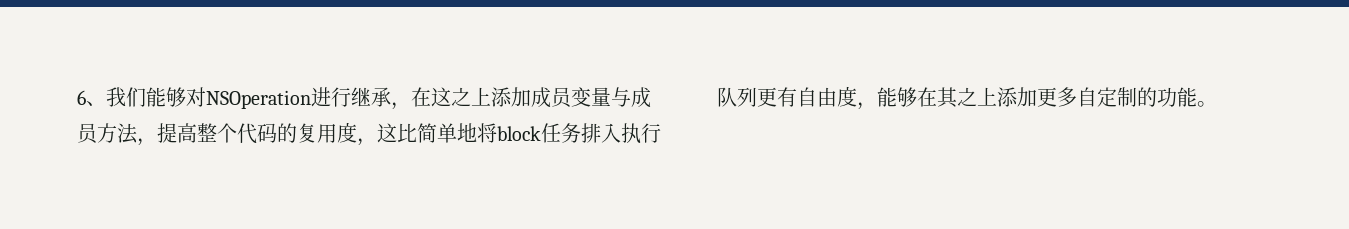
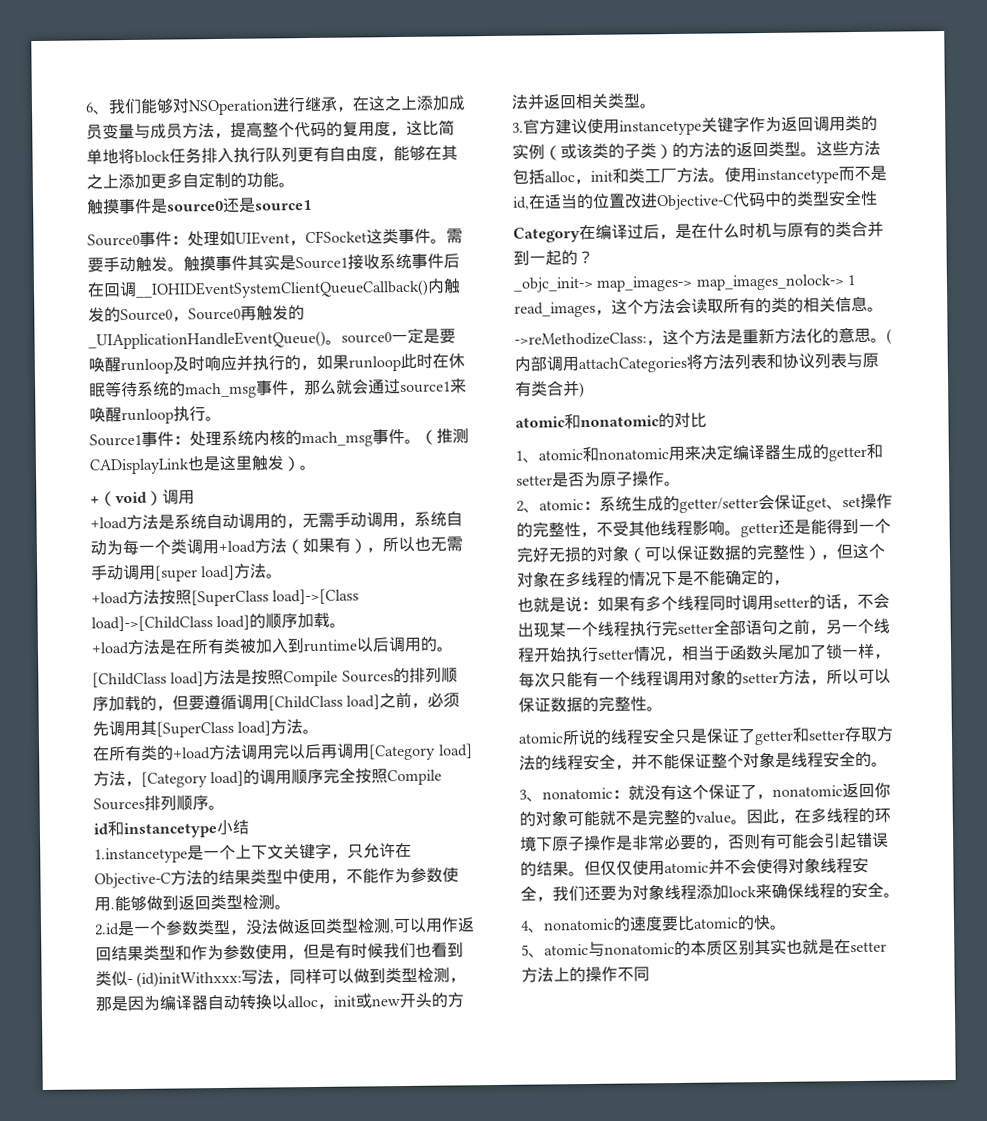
+ 触摸事件是source0还是source1
+ Source0事件：处理如UIEvent，CFSocket这类事件。需要手动触发。触摸事件其实是Source1接收系统事件后在回调__IOHIDEventSystemClientQueueCallback()内触发的Source0，Source0再触发的_UIApplicationHandleEventQueue()。source0一定是要唤醒runloop及时响应并执行的，如果runloop此时在休眠等待系统的mach_msg事件，那么就会通过source1来唤醒runloop执行。
+ Source1事件：处理系统内核的mach_msg事件。（推测CADisplayLink也是这里触发）。
+ +（void）调用
+ +load方法是系统自动调用的，无需手动调用，系统自动为每一个类调用+load方法（如果有），所以也无需手动调用[super load]方法。
+ +load方法按照[SuperClass load]->[Class load]->[ChildClass load]的顺序加载。
+ +load方法是在所有类被加入到runtime以后调用的。
+ [ChildClass load]方法是按照Compile Sources的排列顺序加载的，但要遵循调用[ChildClass load]之前，必须先调用其[SuperClass load]方法。
+ 在所有类的+load方法调用完以后再调用[Category load]方法，[Category load]的调用顺序完全按照Compile Sources排列顺序。
+ id和instancetype小结
+ 1.instancetype是一个上下文关键字，只允许在Objective-C方法的结果类型中使用，不能作为参数使用.能够做到返回类型检测。
+ 2.id是一个参数类型，没法做返回类型检测,可以用作返回结果类型和作为参数使用，但是有时候我们也看到类似- (id)initWithxxx:写法，同样可以做到类型检测，那是因为编译器自动转换以alloc，init或new开头的方法并返回相关类型。
+ 3.官方建议使用instancetype关键字作为返回调用类的实例（或该类的子类）的方法的返回类型。这些方法包括alloc，init和类工厂方法。使用instancetype而不是id,在适当的位置改进Objective-C代码中的类型安全性
+ Category在编译过后，是在什么时机与原有的类合并到一起的？
+ _objc_init-> map_images-> map_images_nolock-> 1 read_images，这个方法会读取所有的类的相关信息。
+ ->reMethodizeClass:，这个方法是重新方法化的意思。(内部调用attachCategories将方法列表和协议列表与原有类合并)
+ atomic和nonatomic的对比
+ 1、atomic和nonatomic用来决定编译器生成的getter和setter是否为原子操作。
+ 2、atomic：系统生成的getter/setter会保证get、set操作的完整性，不受其他线程影响。getter还是能得到一个完好无损的对象（可以保证数据的完整性），但这个对象在多线程的情况下是不能确定的，
+ 也就是说：如果有多个线程同时调用setter的话，不会出现某一个线程执行完setter全部语句之前，另一个线程开始执行setter情况，相当于函数头尾加了锁一样，每次只能有一个线程调用对象的setter方法，所以可以保证数据的完整性。
+ atomic所说的线程安全只是保证了getter和setter存取方法的线程安全，并不能保证整个对象是线程安全的。
+ 3、nonatomic：就没有这个保证了，nonatomic返回你的对象可能就不是完整的value。因此，在多线程的环境下原子操作是非常必要的，否则有可能会引起错误的结果。但仅仅使用atomic并不会使得对象线程安全，我们还要为对象线程添加lock来确保线程的安全。
+ 4、nonatomic的速度要比atomic的快。
+ 5、atomic与nonatomic的本质区别其实也就是在setter方法上的操作不同

